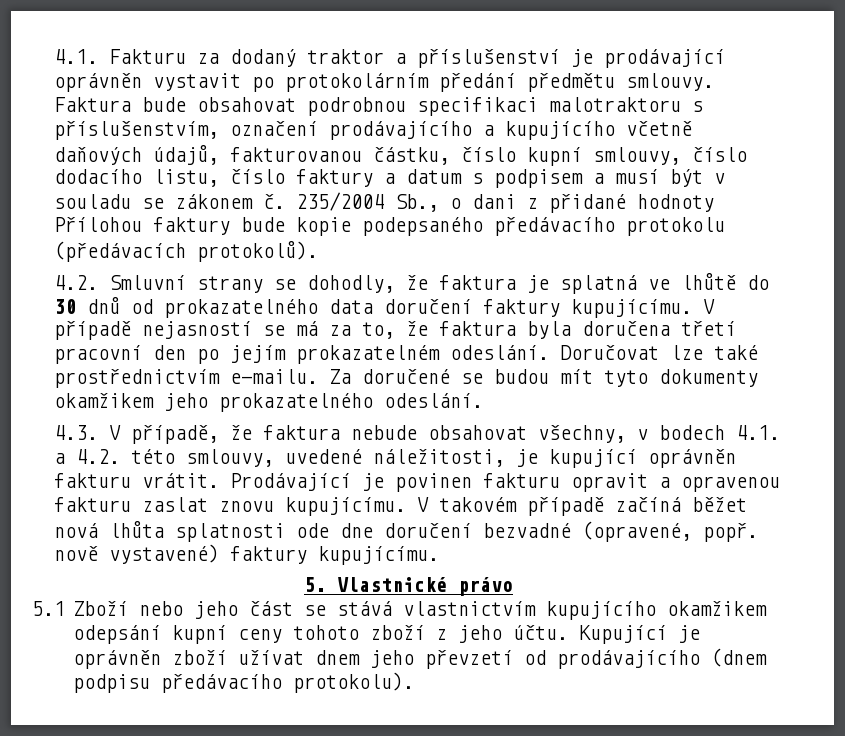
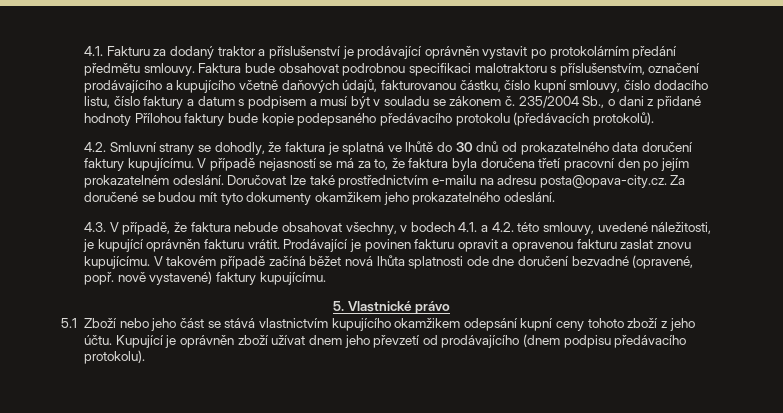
- Doručovat lze také prostřednictvím e-mailu. Za doručené se budou mít tyto dokumenty okamžikem jeho prokazatelného odeslání.
+ Doručovat lze také prostřednictvím e-mailu na adresu posta@opava-city.cz. Za doručené se budou mít tyto dokumenty okamžikem jeho prokazatelného odeslání.

